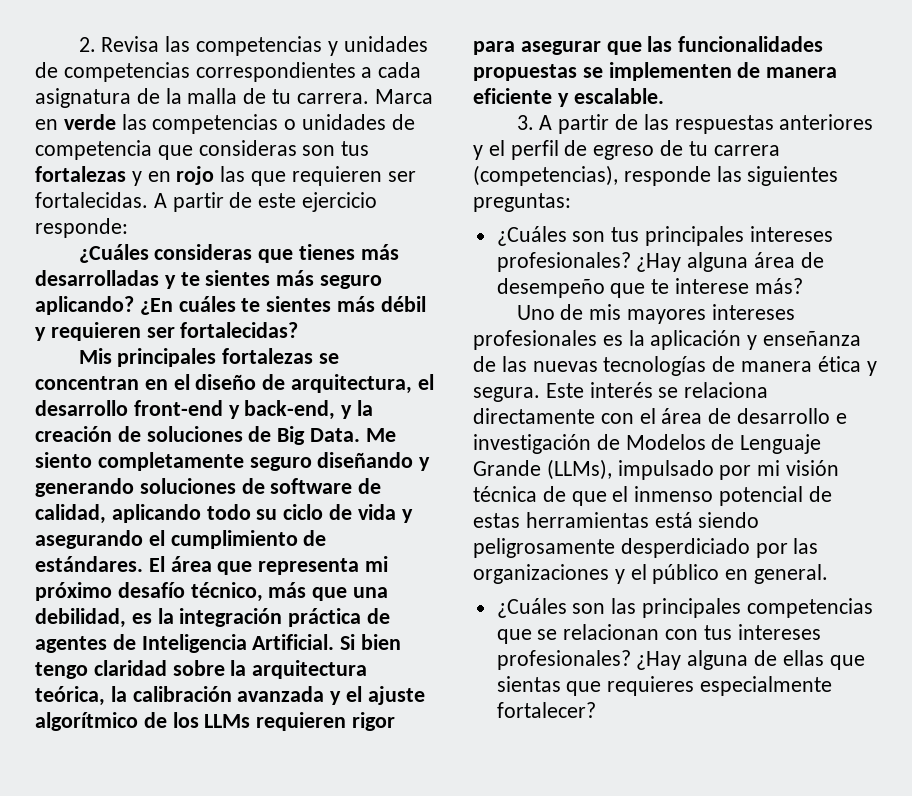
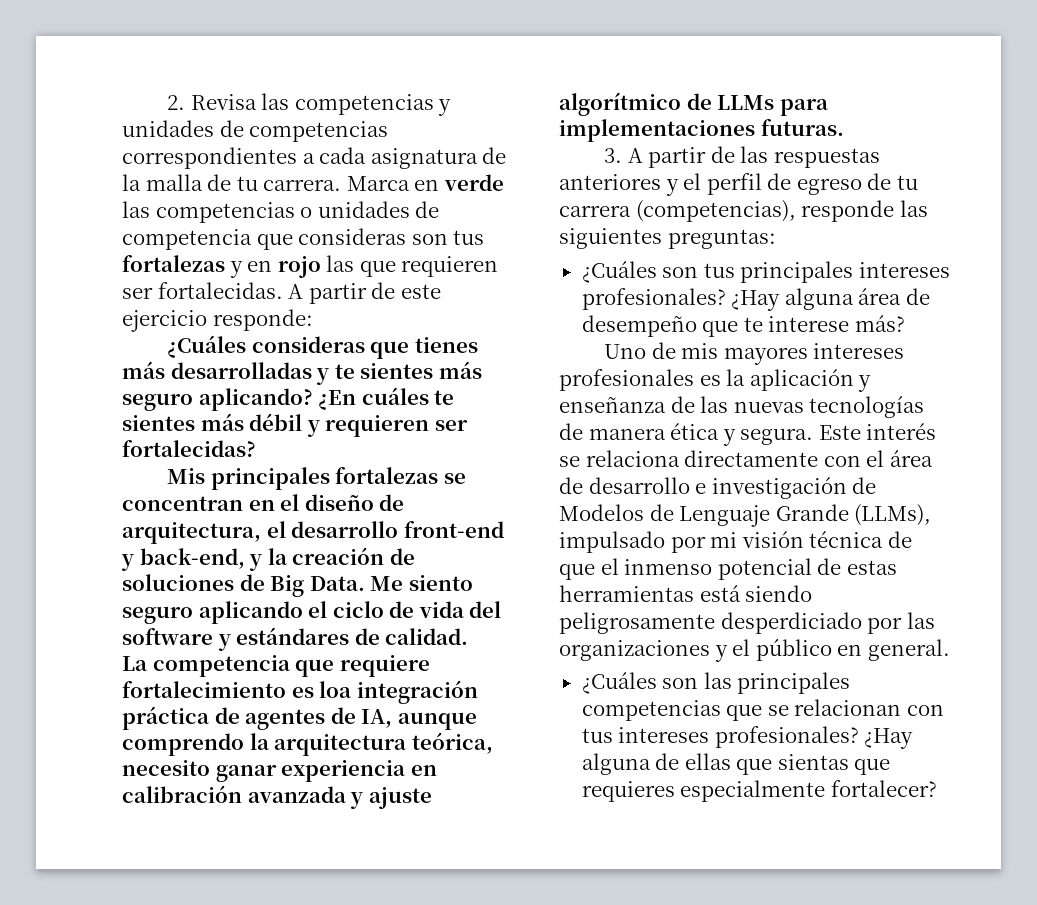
- Me siento completamente seguro diseñando y generando soluciones de software de calidad, aplicando todo su ciclo de vida y asegurando el cumplimiento de estándares. El área que representa mi próximo desafío técnico, más que una debilidad, es la integración práctica de agentes de Inteligencia Artificial. Si bien tengo claridad sobre la arquitectura teórica, la calibración avanzada y el ajuste algorítmico de los LLMs requieren rigor para asegurar que las funcionalidades propuestas se implementen de manera eficiente y escalable.
+ Me siento seguro aplicando el ciclo de vida del software y estándares de calidad.
+ La competencia que requiere fortalecimiento es loa integración práctica de agentes de IA, aunque comprendo la arquitectura teórica, necesito ganar experiencia en calibración avanzada y ajuste algorítmico de LLMs para implementaciones futuras.

